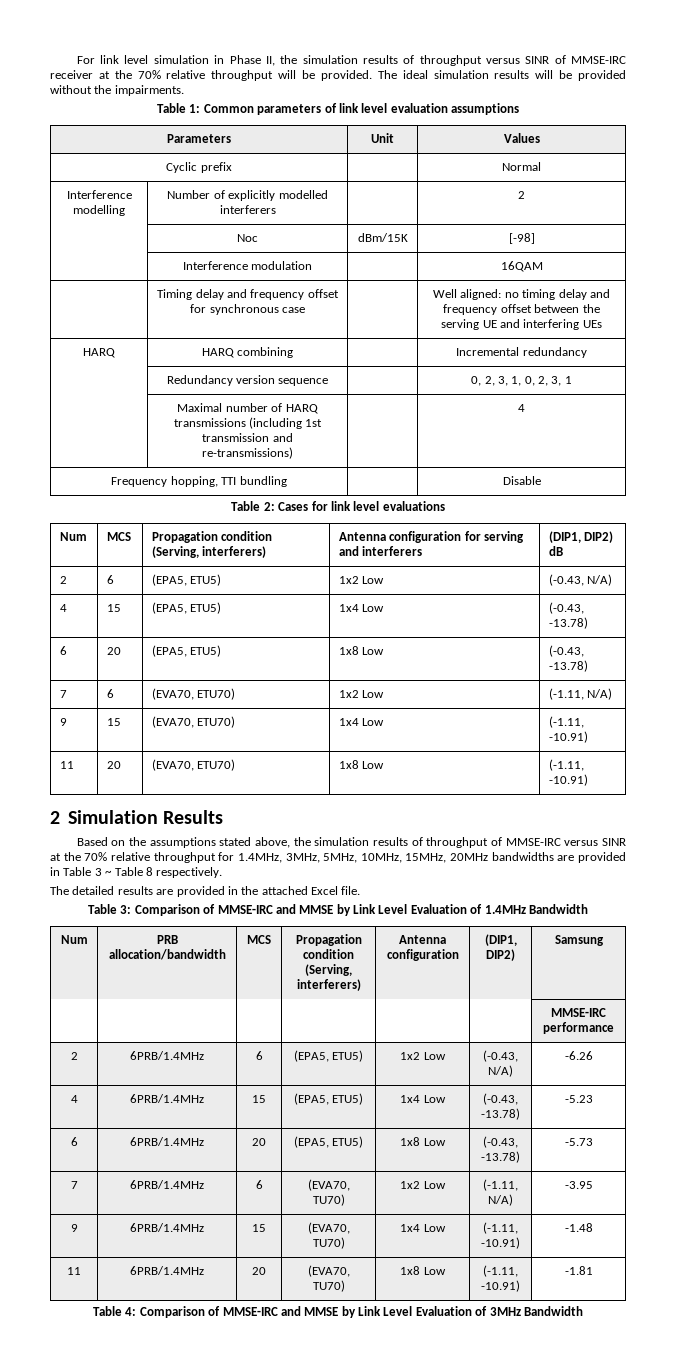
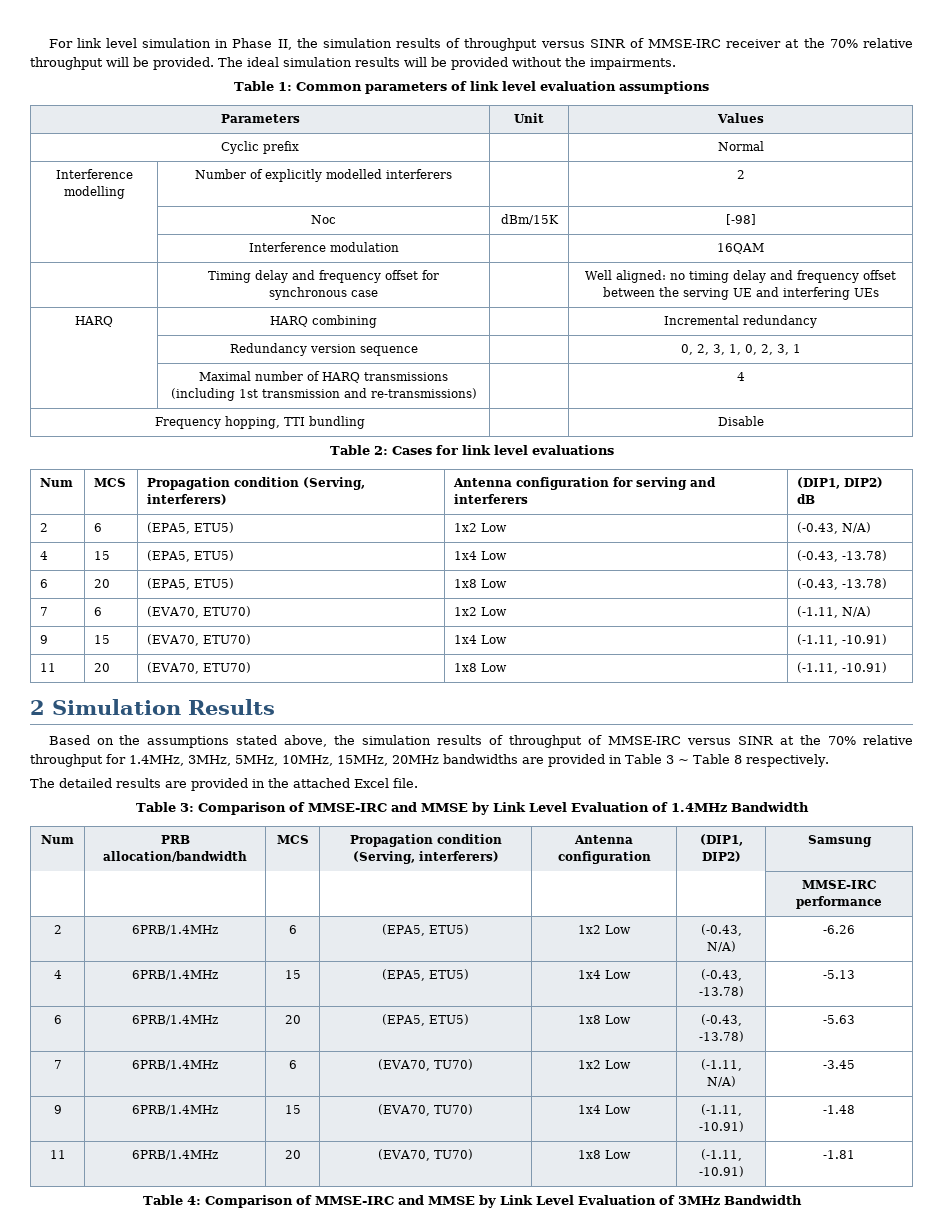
- 4 | 6PRB/1.4MHz | 15 | (EPA5, ETU5) | 1x4 Low | (-0.43, -13.78) | -5.23
+ 4 | 6PRB/1.4MHz | 15 | (EPA5, ETU5) | 1x4 Low | (-0.43, -13.78) | -5.13
- 6 | 6PRB/1.4MHz | 20 | (EPA5, ETU5) | 1x8 Low | (-0.43, -13.78) | -5.73
+ 6 | 6PRB/1.4MHz | 20 | (EPA5, ETU5) | 1x8 Low | (-0.43, -13.78) | -5.63
- 7 | 6PRB/1.4MHz | 6 | (EVA70, TU70) | 1x2 Low | (-1.11, N/A) | -3.95
+ 7 | 6PRB/1.4MHz | 6 | (EVA70, TU70) | 1x2 Low | (-1.11, N/A) | -3.45

